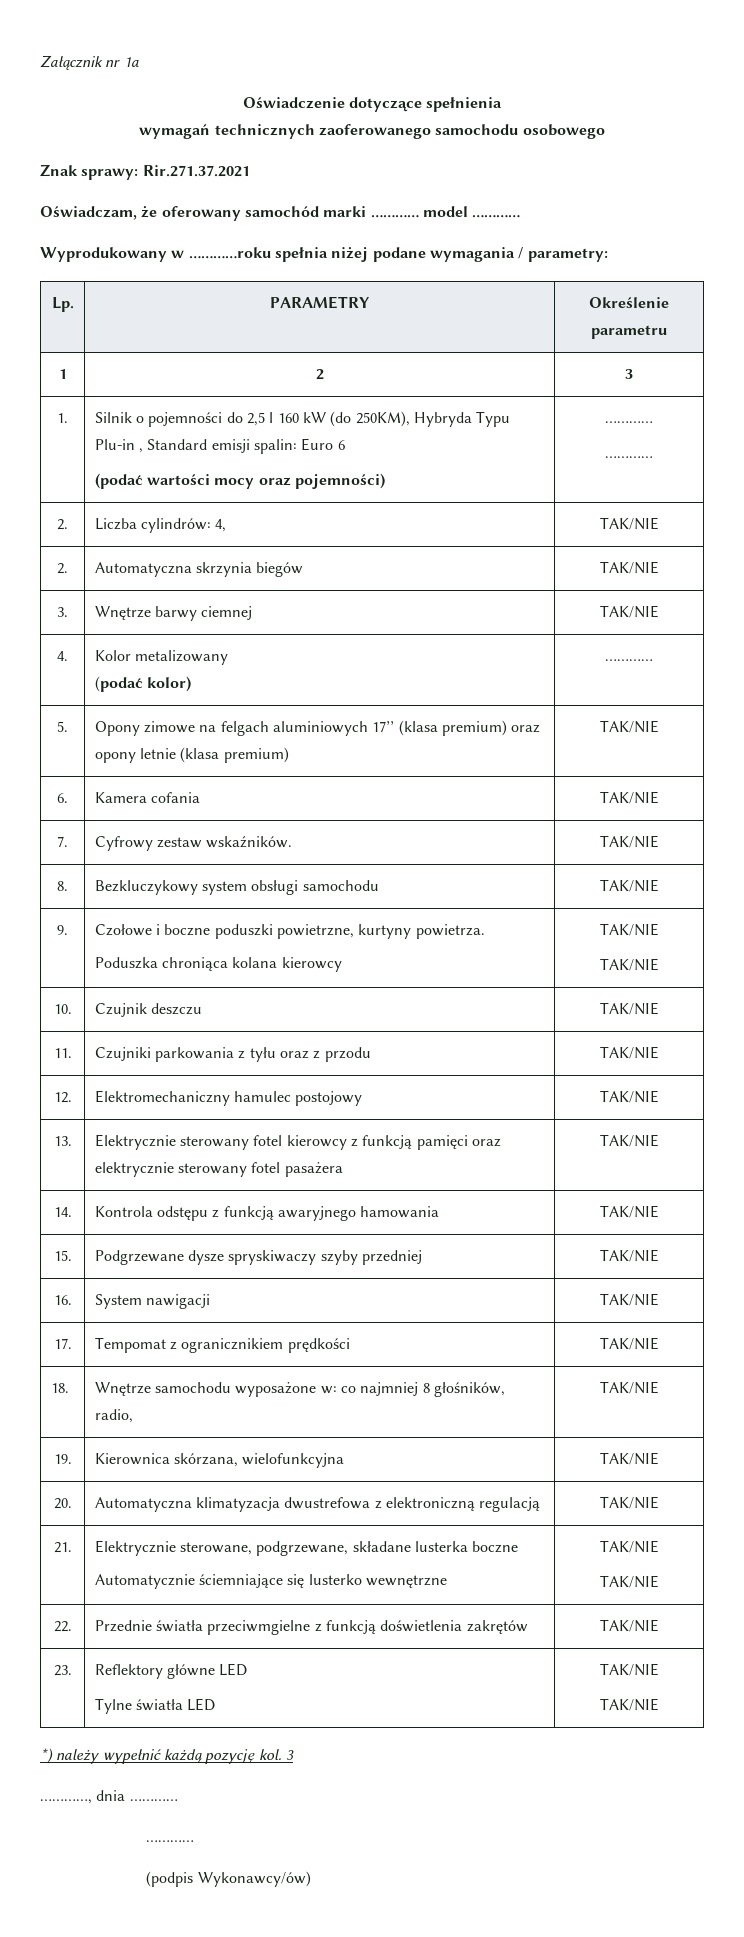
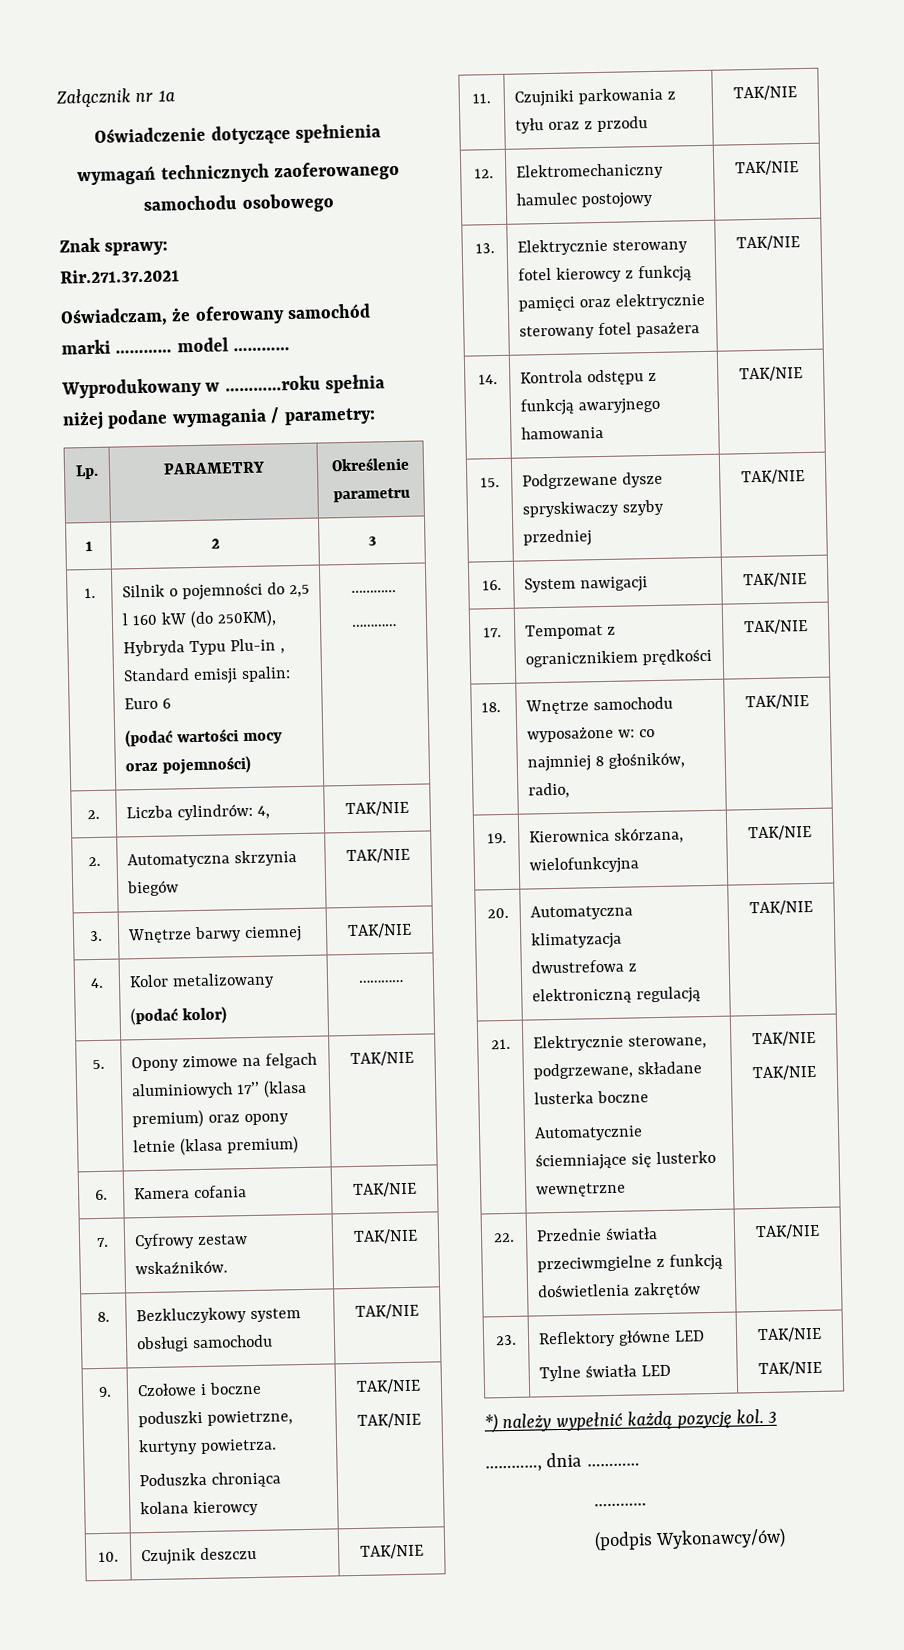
- Znak sprawy: Rir.271.37.2021
+ Znak sprawy:
+ Rir.271.37.2021

